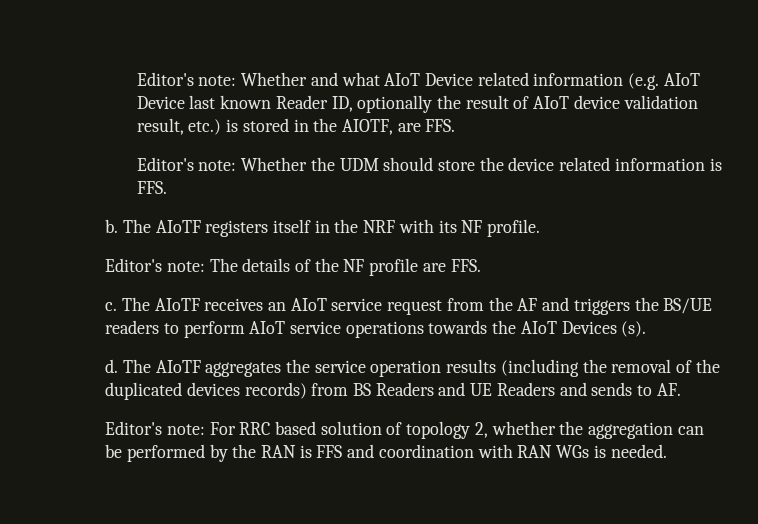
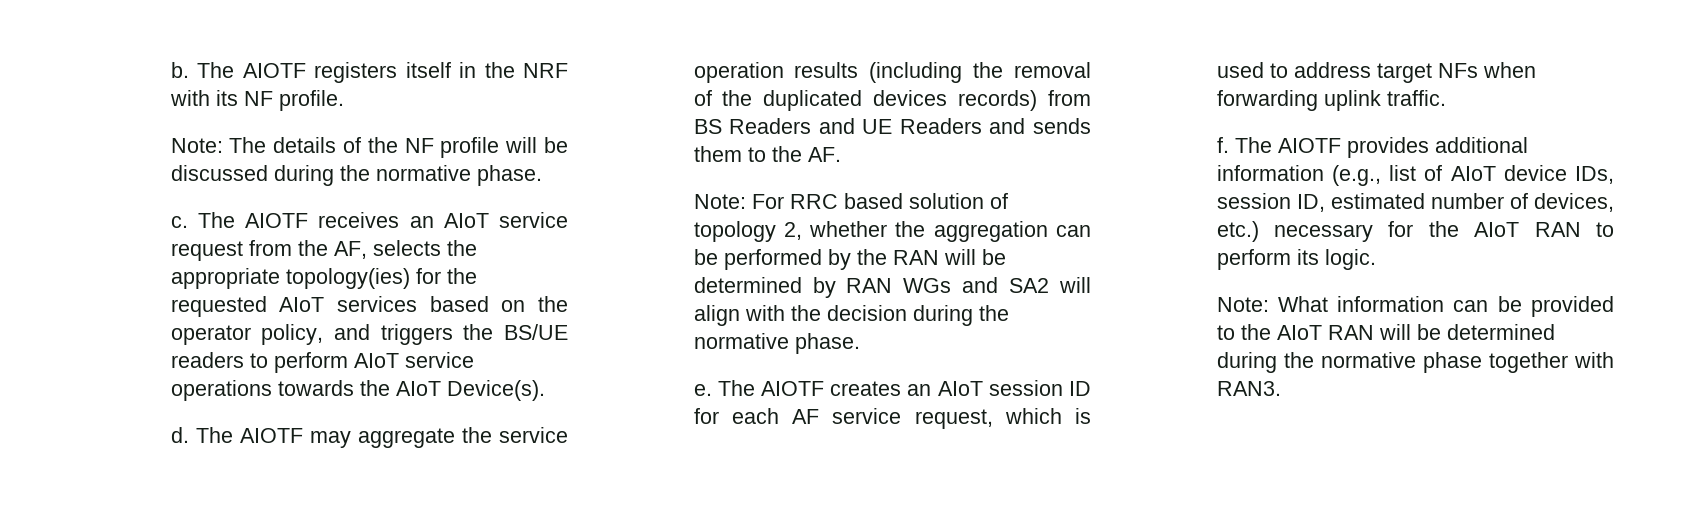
- Editor's note: Whether and what AIoT Device related information (e.g. AIoT Device last known Reader ID, optionally the result of AIoT device validation result, etc.) is stored in the AIOTF, are FFS.
- Editor's note: Whether the UDM should store the device related information is FFS.
- The AIoTF registers itself in the NRF with its NF profile.
+ The AIOTF registers itself in the NRF with its NF profile.
- Editor's note: The details of the NF profile are FFS.
+ Note: The details of the NF profile will be discussed during the normative phase.
- The AIoTF receives an AIoT service request from the AF and triggers the BS/UE readers to perform AIoT service operations towards the AIoT Devices (s).
+ The AIOTF receives an AIoT service request from the AF, selects the appropriate topology(ies) for the requested AIoT services based on the operator policy, and triggers the BS/UE readers to perform AIoT service operations towards the AIoT Device(s).
- The AIoTF aggregates the service operation results (including the removal of the duplicated devices records) from BS Readers and UE Readers and sends to AF.
+ The AIOTF may aggregate the service operation results (including the removal of the duplicated devices records) from BS Readers and UE Readers and sends them to the AF.
- Editor's note: For RRC based solution of topology 2, whether the aggregation can be performed by the RAN is FFS and coordination with RAN WGs is needed.
+ Note: For RRC based solution of topology 2, whether the aggregation can be performed by the RAN will be determined by RAN WGs and SA2 will align with the decision during the normative phase.
+ e. The AIOTF creates an AIoT session ID for each AF service request, which is used to address target NFs when forwarding uplink traffic.
+ f. The AIOTF provides additional information (e.g., list of AIoT device IDs, session ID, estimated number of devices, etc.) necessary for the AIoT RAN to perform its logic.
+ Note: What information can be provided to the AIoT RAN will be determined during the normative phase together with RAN3.

